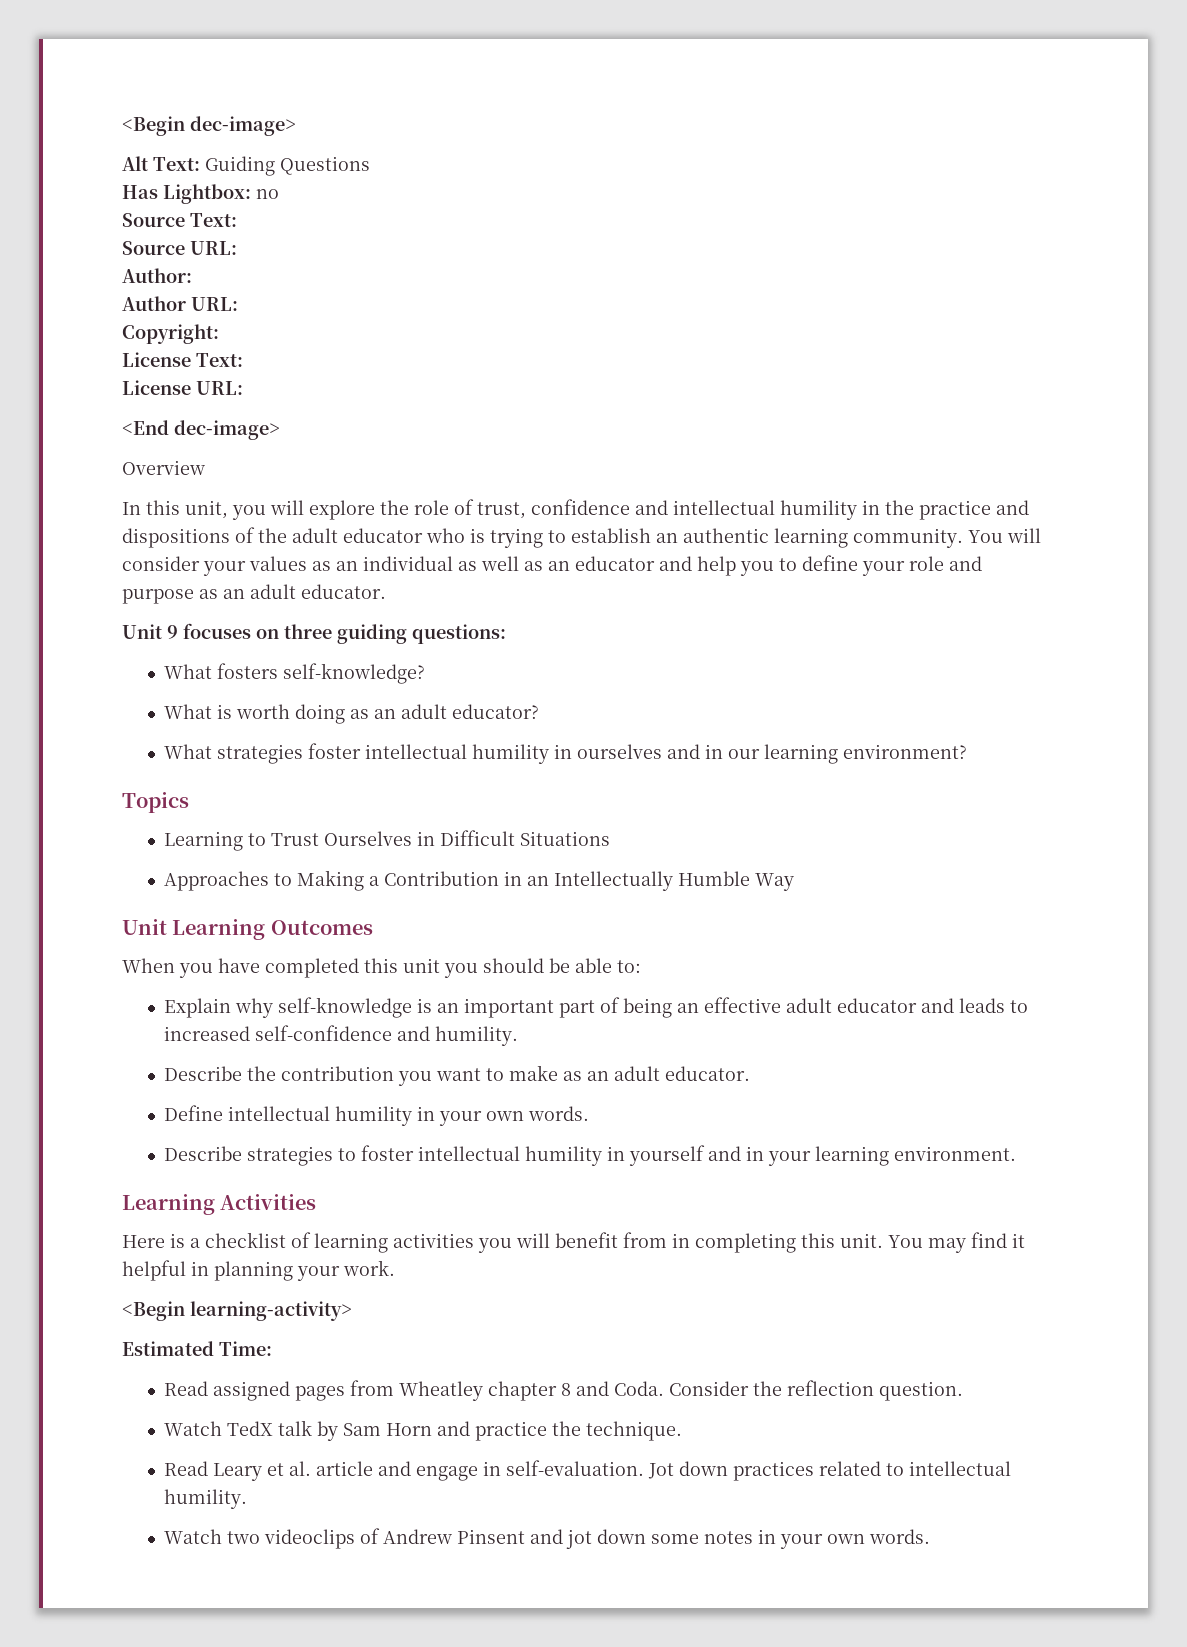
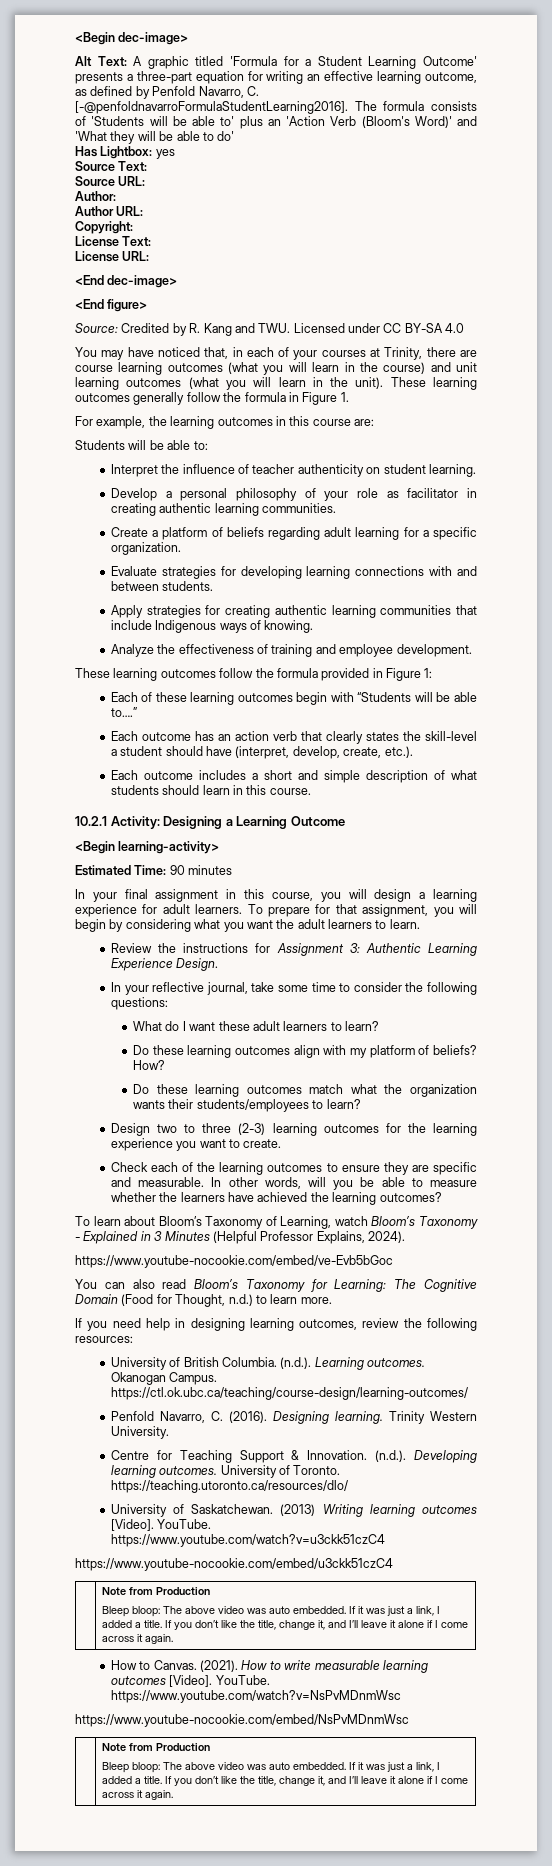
- Alt Text: Guiding Questions
+ Alt Text: A graphic titled 'Formula for a Student Learning Outcome' presents a three-part equation for writing an effective learning outcome, as defined by Penfold Navarro, C. [-@penfoldnavarroFormulaStudentLearning2016]. The formula consists of 'Students will be able to' plus an 'Action Verb (Bloom's Word)' and 'What they will be able to do'
- Has Lightbox: no
+ Has Lightbox: yes
- Overview
- In this unit, you will explore the role of trust, confidence and intellectual humility in the practice and dispositions of the adult educator who is trying to establish an authentic learning community. You will consider your values as an individual as well as an educator and help you to define your role and purpose as an adult educator.
- Unit 9 focuses on three guiding questions:
- What fosters self-knowledge?
- What is worth doing as an adult educator?
- What strategies foster intellectual humility in ourselves and in our learning environment?
- Topics
- Learning to Trust Ourselves in Difficult Situations
- Approaches to Making a Contribution in an Intellectually Humble Way
- Unit Learning Outcomes
- When you have completed this unit you should be able to:
- Explain why self-knowledge is an important part of being an effective adult educator and leads to increased self-confidence and humility.
- Describe the contribution you want to make as an adult educator.
- Define intellectual humility in your own words.
- Describe strategies to foster intellectual humility in yourself and in your learning environment.
- Learning Activities
- Here is a checklist of learning activities you will benefit from in completing this unit. You may find it helpful in planning your work.
+ <End figure>
+ Source: Credited by R. Kang and TWU. Licensed under CC BY-SA 4.0
+ You may have noticed that, in each of your courses at Trinity, there are course learning outcomes (what you will learn in the course) and unit learning outcomes (what you will learn in the unit). These learning outcomes generally follow the formula in Figure 1.
+ For example, the learning outcomes in this course are:
+ Students will be able to:
+ Interpret the influence of teacher authenticity on student learning.
+ Develop a personal philosophy of your role as facilitator in creating authentic learning communities.
+ Create a platform of beliefs regarding adult learning for a specific organization.
+ Evaluate strategies for developing learning connections with and between students.
+ Apply strategies for creating authentic learning communities that include Indigenous ways of knowing.
+ Analyze the effectiveness of training and employee development.
+ These learning outcomes follow the formula provided in Figure 1:
+ Each of these learning outcomes begin with “Students will be able to….”
+ Each outcome has an action verb that clearly states the skill-level a student should have (interpret, develop, create, etc.).
+ Each outcome includes a short and simple description of what students should learn in this course.
+ 10.2.1 Activity: Designing a Learning Outcome
  <Begin learning-activity>
- Estimated Time:
- Read assigned pages from Wheatley chapter 8 and Coda. Consider the reflection question.
- Watch TedX talk by Sam Horn and practice the technique.
- Read Leary et al. article and engage in self-evaluation. Jot down practices related to intellectual humility.
- Watch two videoclips of Andrew Pinsent and jot down some notes in your own words.
+ Estimated Time: 90 minutes
+ In your final assignment in this course, you will design a learning experience for adult learners. To prepare for that assignment, you will begin by considering what you want the adult learners to learn.
+ Review the instructions for Assignment 3: Authentic Learning Experience Design.
+ In your reflective journal, take some time to consider the following questions:
+ What do I want these adult learners to learn?
+ Do these learning outcomes align with my platform of beliefs? How?
+ Do these learning outcomes match what the organization wants their students/employees to learn?
+ Design two to three (2-3) learning outcomes for the learning experience you want to create.
+ Check each of the learning outcomes to ensure they are specific and measurable. In other words, will you be able to measure whether the learners have achieved the learning outcomes?
+ To learn about Bloom’s Taxonomy of Learning, watch Bloom’s Taxonomy - Explained in 3 Minutes (Helpful Professor Explains, 2024).
+ https://www.youtube-nocookie.com/embed/ve-Evb5bGoc
+ You can also read Bloom’s Taxonomy for Learning: The Cognitive Domain (Food for Thought, n.d.) to learn more.
+ If you need help in designing learning outcomes, review the following resources:
+ University of British Columbia. (n.d.). Learning outcomes. Okanogan Campus. https://ctl.ok.ubc.ca/teaching/course-design/learning-outcomes/
+ Penfold Navarro, C. (2016). Designing learning. Trinity Western University.
+ Centre for Teaching Support & Innovation. (n.d.). Developing learning outcomes. University of Toronto. https://teaching.utoronto.ca/resources/dlo/
+ University of Saskatchewan. (2013) Writing learning outcomes [Video]. YouTube. https://www.youtube.com/watch?v=u3ckk51czC4
+ https://www.youtube-nocookie.com/embed/u3ckk51czC4
+ | Note from Production
+ Bleep bloop: The above video was auto embedded. If it was just a link, I added a title. If you don’t like the title, change it, and I’ll leave it alone if I come across it again.
+ How to Canvas. (2021). How to write measurable learning outcomes [Video]. YouTube. https://www.youtube.com/watch?v=NsPvMDnmWsc
+ https://www.youtube-nocookie.com/embed/NsPvMDnmWsc
+ | Note from Production
+ Bleep bloop: The above video was auto embedded. If it was just a link, I added a title. If you don’t like the title, change it, and I’ll leave it alone if I come across it again.

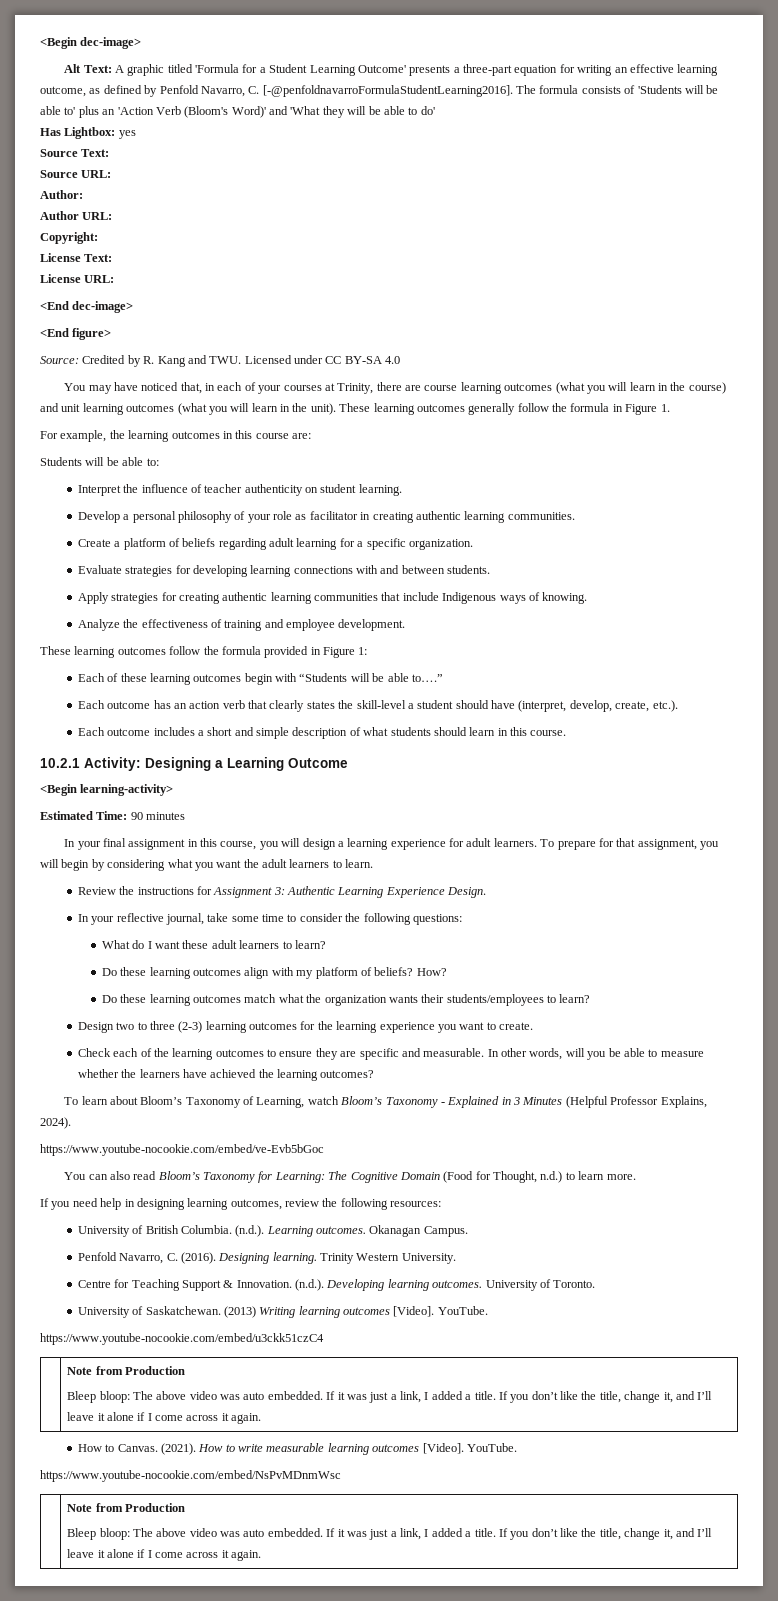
- Okanogan Campus. https://ctl.ok.ubc.ca/teaching/course-design/learning-outcomes/
+ Okanagan Campus.
- University of Toronto. https://teaching.utoronto.ca/resources/dlo/
+ University of Toronto.
- (2013) Writing learning outcomes [Video]. YouTube. https://www.youtube.com/watch?v=u3ckk51czC4
+ (2013) Writing learning outcomes [Video]. YouTube.
- How to write measurable learning outcomes [Video]. YouTube. https://www.youtube.com/watch?v=NsPvMDnmWsc
+ How to write measurable learning outcomes [Video]. YouTube.

